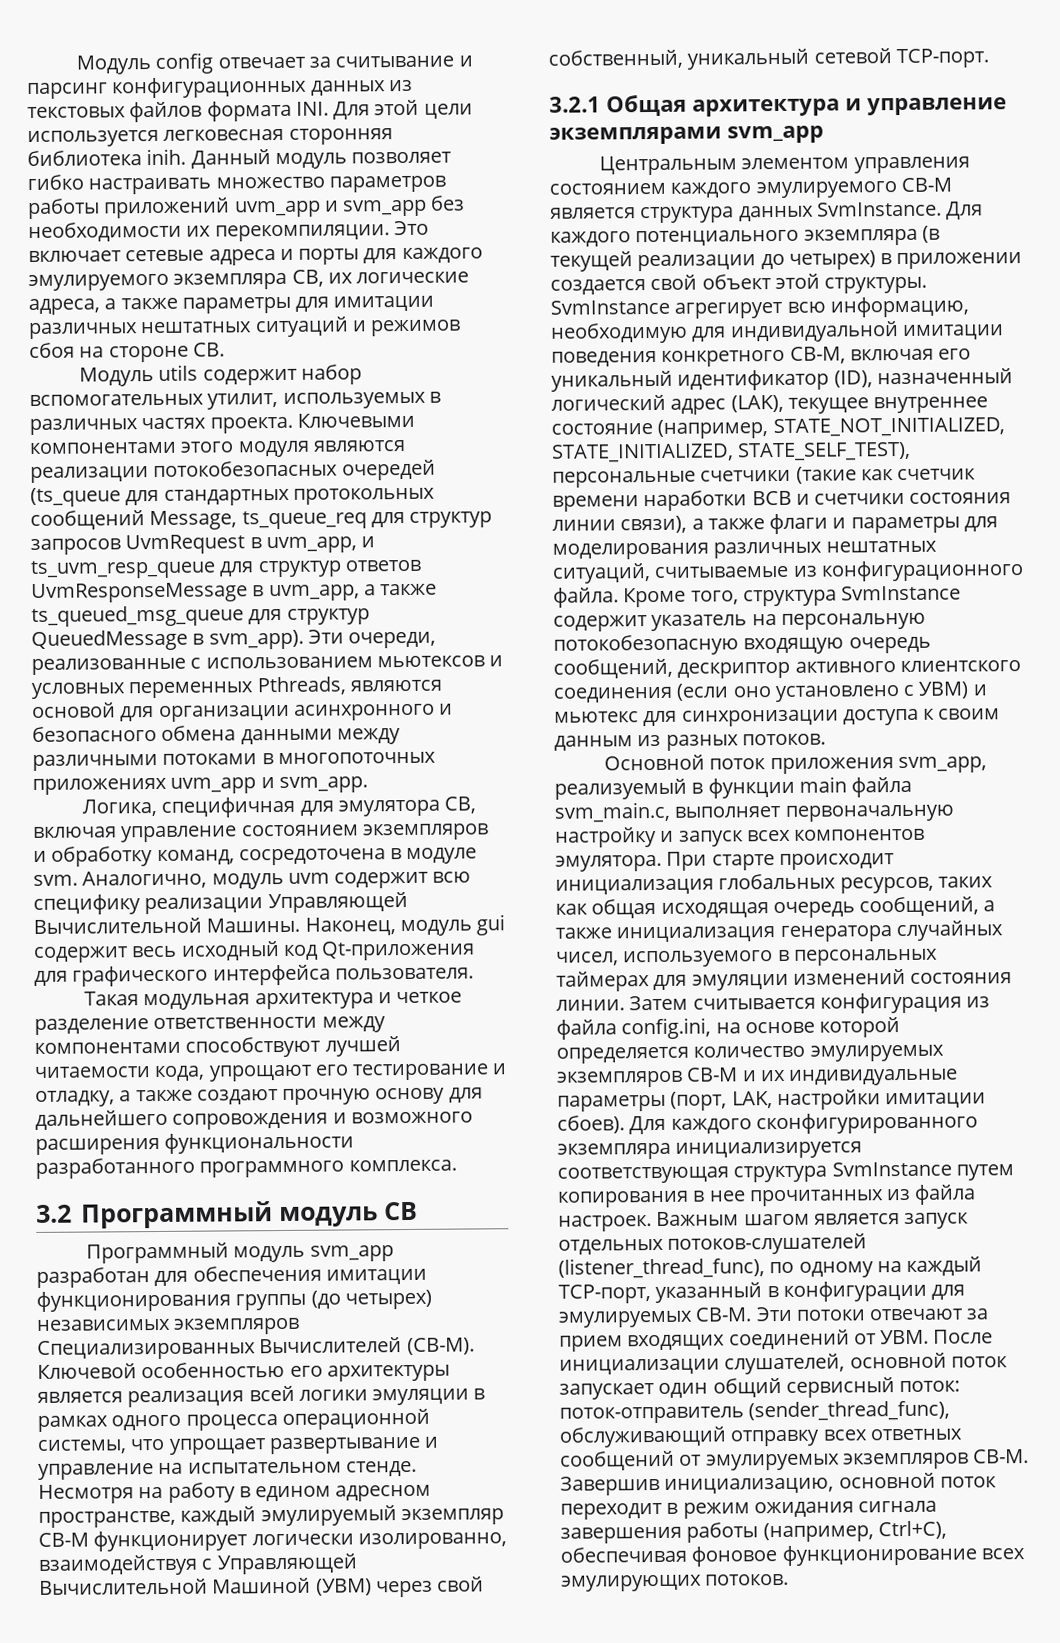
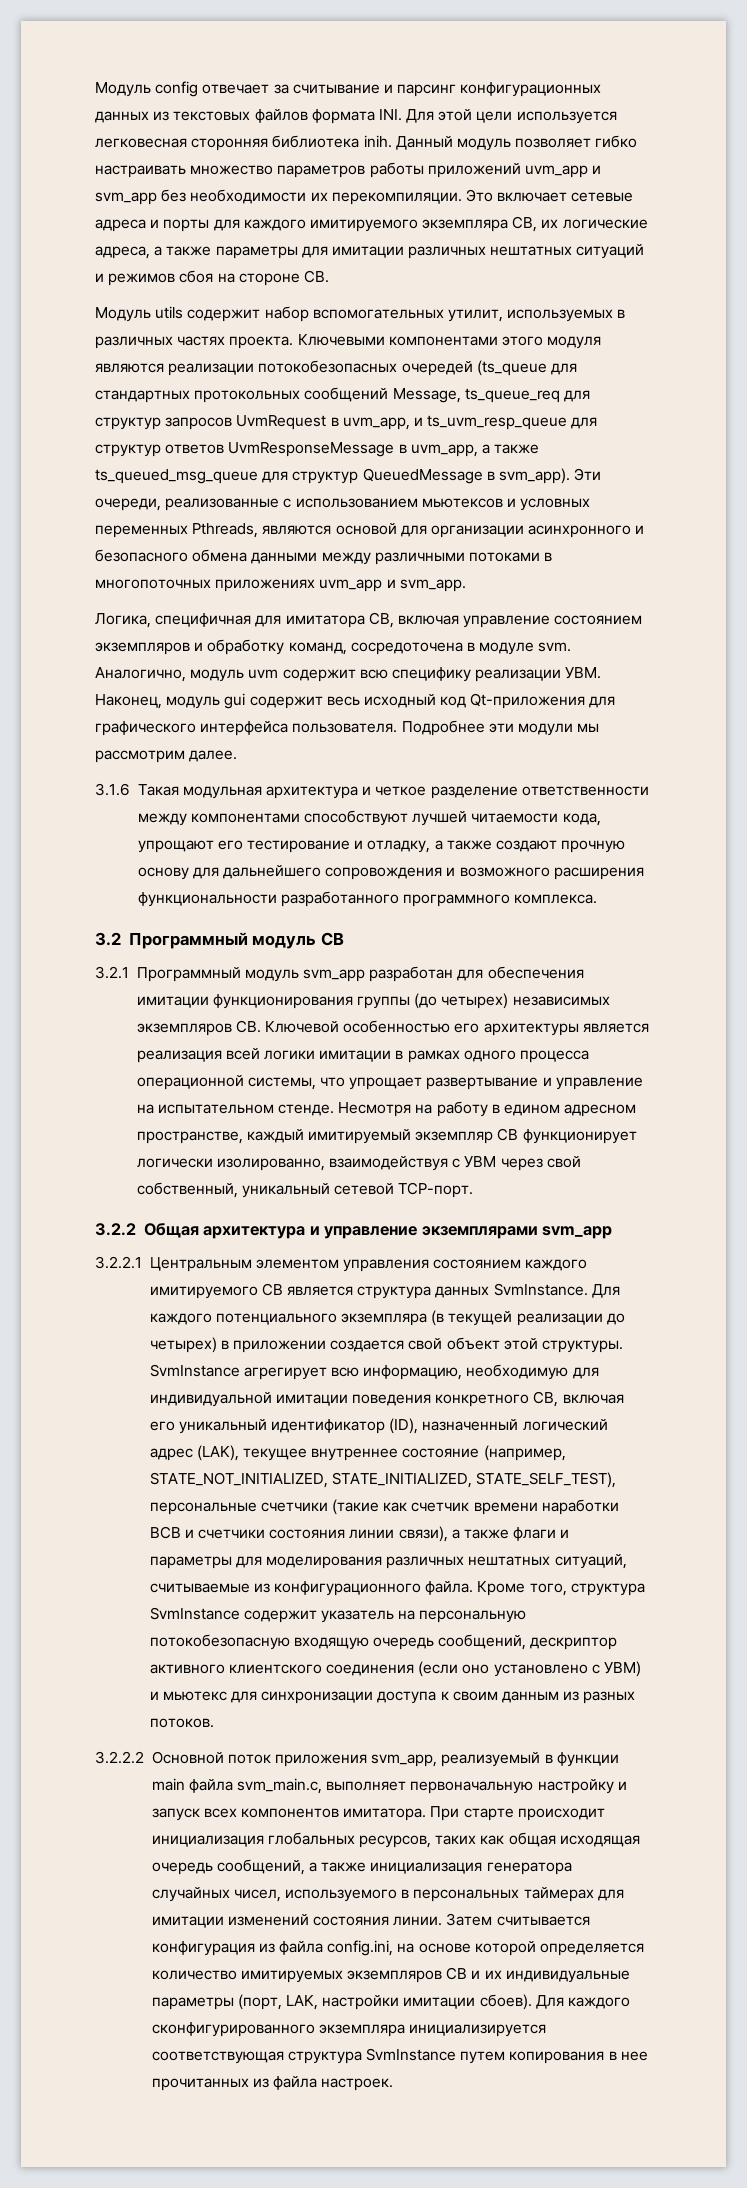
- Это включает сетевые адреса и порты для каждого эмулируемого экземпляра СВ, их логические адреса, а также параметры для имитации различных нештатных ситуаций и режимов сбоя на стороне СВ.
+ Это включает сетевые адреса и порты для каждого имитируемого экземпляра СВ, их логические адреса, а также параметры для имитации различных нештатных ситуаций и режимов сбоя на стороне СВ.
- Логика, специфичная для эмулятора СВ, включая управление состоянием экземпляров и обработку команд, сосредоточена в модуле svm.
+ Логика, специфичная для имитатора СВ, включая управление состоянием экземпляров и обработку команд, сосредоточена в модуле svm.
- Аналогично, модуль uvm содержит всю специфику реализации Управляющей Вычислительной Машины. Наконец, модуль gui содержит весь исходный код Qt-приложения для графического интерфейса пользователя.
- Такая модульная архитектура и четкое разделение ответственности между компонентами способствуют лучшей читаемости кода, упрощают его тестирование и отладку, а также создают прочную основу для дальнейшего сопровождения и возможного расширения функциональности разработанного программного комплекса.
+ Аналогично, модуль uvm содержит всю специфику реализации УВМ. Наконец, модуль gui содержит весь исходный код Qt-приложения для графического интерфейса пользователя. Подробнее эти модули мы рассмотрим далее.
+ 3.1.6 Такая модульная архитектура и четкое разделение ответственности между компонентами способствуют лучшей читаемости кода, упрощают его тестирование и отладку, а также создают прочную основу для дальнейшего сопровождения и возможного расширения функциональности разработанного программного комплекса.
- Программный модуль svm_app разработан для обеспечения имитации функционирования группы (до четырех) независимых экземпляров Специализированных Вычислителей (СВ-М). Ключевой особенностью его архитектуры является реализация всей логики эмуляции в рамках одного процесса операционной системы, что упрощает развертывание и управление на испытательном стенде.
+ 3.2.1 Программный модуль svm_app разработан для обеспечения имитации функционирования группы (до четырех) независимых экземпляров СВ. Ключевой особенностью его архитектуры является реализация всей логики имитации в рамках одного процесса операционной системы, что упрощает развертывание и управление на испытательном стенде.
- Несмотря на работу в едином адресном пространстве, каждый эмулируемый экземпляр СВ-М функционирует логически изолированно, взаимодействуя с Управляющей Вычислительной Машиной (УВМ) через свой собственный, уникальный сетевой TCP-порт.
+ Несмотря на работу в едином адресном пространстве, каждый имитируемый экземпляр СВ функционирует логически изолированно, взаимодействуя с УВМ через свой собственный, уникальный сетевой TCP-порт.
- 3.2.1 Общая архитектура и управление экземплярами svm_app
+ 3.2.2 Общая архитектура и управление экземплярами svm_app
- Центральным элементом управления состоянием каждого эмулируемого СВ-М является структура данных SvmInstance.
+ 3.2.2.1 Центральным элементом управления состоянием каждого имитируемого СВ является структура данных SvmInstance.
- SvmInstance агрегирует всю информацию, необходимую для индивидуальной имитации поведения конкретного СВ-М, включая его уникальный идентификатор (ID), назначенный логический адрес (LAK), текущее внутреннее состояние (например, STATE_NOT_INITIALIZED, STATE_INITIALIZED, STATE_SELF_TEST), персональные счетчики (такие как счетчик времени наработки BCB и счетчики состояния линии связи), а также флаги и параметры для моделирования различных нештатных ситуаций, считываемые из конфигурационного файла.
+ SvmInstance агрегирует всю информацию, необходимую для индивидуальной имитации поведения конкретного СВ, включая его уникальный идентификатор (ID), назначенный логический адрес (LAK), текущее внутреннее состояние (например, STATE_NOT_INITIALIZED, STATE_INITIALIZED, STATE_SELF_TEST), персональные счетчики (такие как счетчик времени наработки BCB и счетчики состояния линии связи), а также флаги и параметры для моделирования различных нештатных ситуаций, считываемые из конфигурационного файла.
- Основной поток приложения svm_app, реализуемый в функции main файла svm_main.c, выполняет первоначальную настройку и запуск всех компонентов эмулятора.
+ 3.2.2.2 Основной поток приложения svm_app, реализуемый в функции main файла svm_main.c, выполняет первоначальную настройку и запуск всех компонентов имитатора.
- При старте происходит инициализация глобальных ресурсов, таких как общая исходящая очередь сообщений, а также инициализация генератора случайных чисел, используемого в персональных таймерах для эмуляции изменений состояния линии.
+ При старте происходит инициализация глобальных ресурсов, таких как общая исходящая очередь сообщений, а также инициализация генератора случайных чисел, используемого в персональных таймерах для имитации изменений состояния линии.
- Затем считывается конфигурация из файла config.ini, на основе которой определяется количество эмулируемых экземпляров СВ-М и их индивидуальные параметры (порт, LAK, настройки имитации сбоев).
+ Затем считывается конфигурация из файла config.ini, на основе которой определяется количество имитируемых экземпляров СВ и их индивидуальные параметры (порт, LAK, настройки имитации сбоев).
- Важным шагом является запуск отдельных потоков-слушателей (listener_thread_func), по одному на каждый TCP-порт, указанный в конфигурации для эмулируемых СВ-М. Эти потоки отвечают за прием входящих соединений от УВМ. После инициализации слушателей, основной поток запускает один общий сервисный поток: поток-отправитель (sender_thread_func), обслуживающий отправку всех ответных сообщений от эмулируемых экземпляров СВ-М. Завершив инициализацию, основной поток переходит в режим ожидания сигнала завершения работы (например, Ctrl+C), обеспечивая фоновое функционирование всех эмулирующих потоков.

